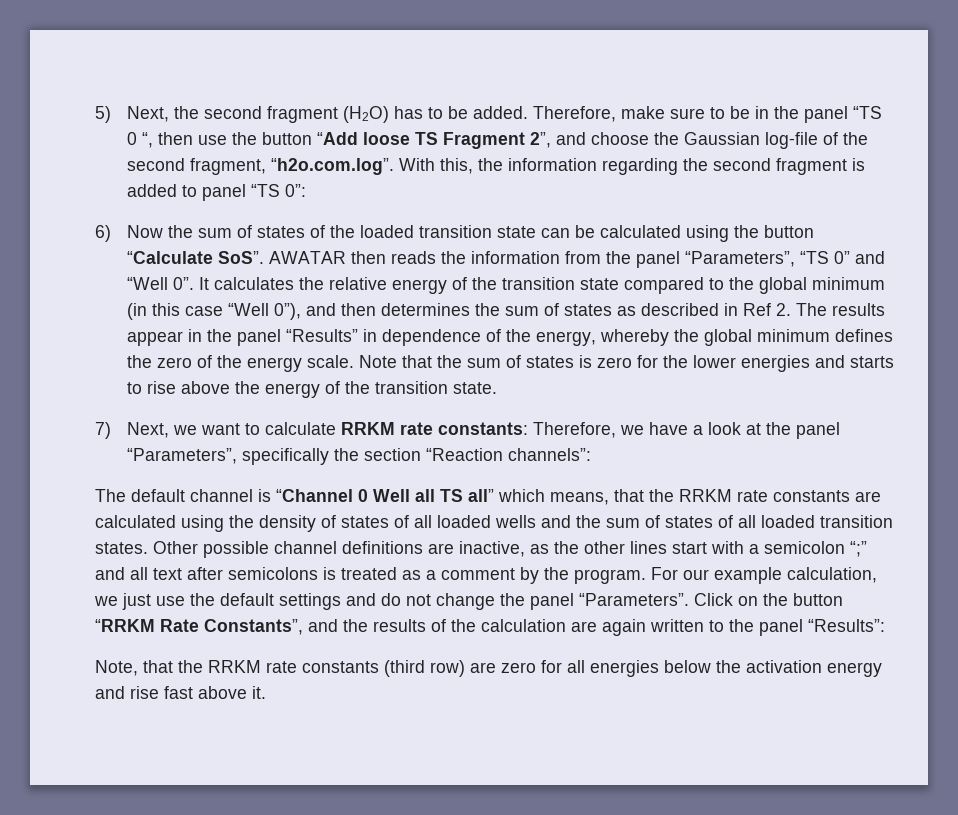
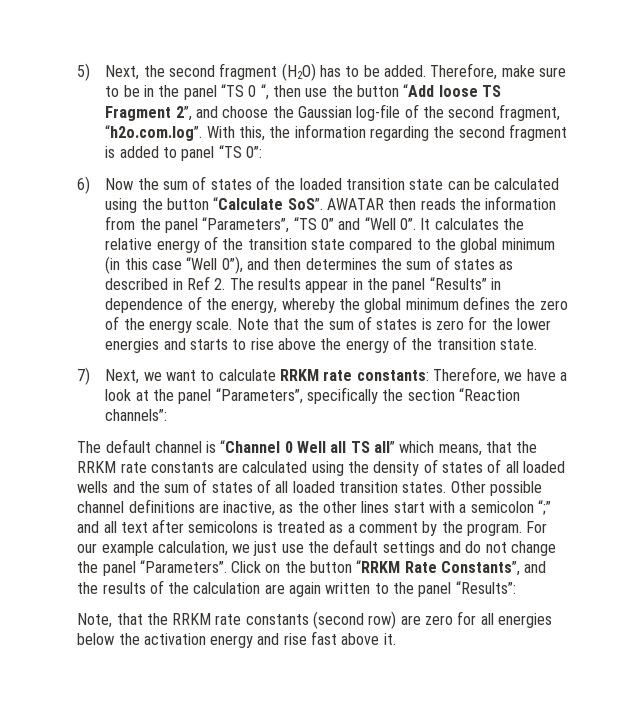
- Note, that the RRKM rate constants (third row) are zero for all energies below the activation energy and rise fast above it.
+ Note, that the RRKM rate constants (second row) are zero for all energies below the activation energy and rise fast above it.

